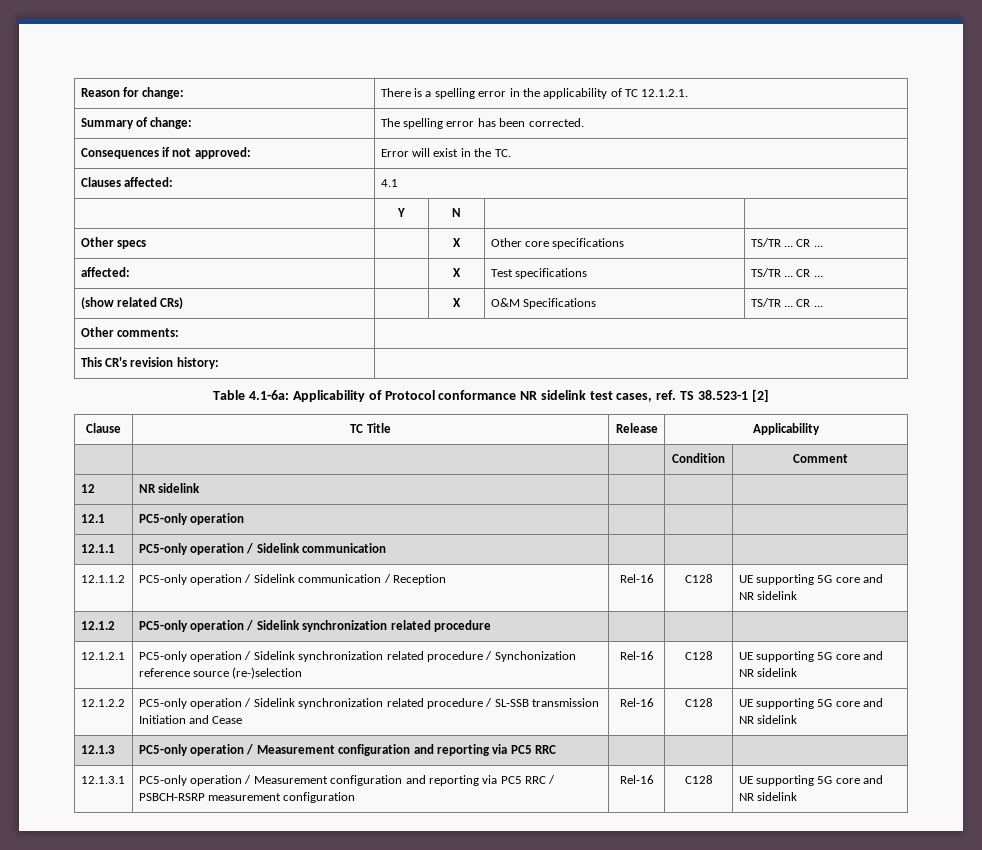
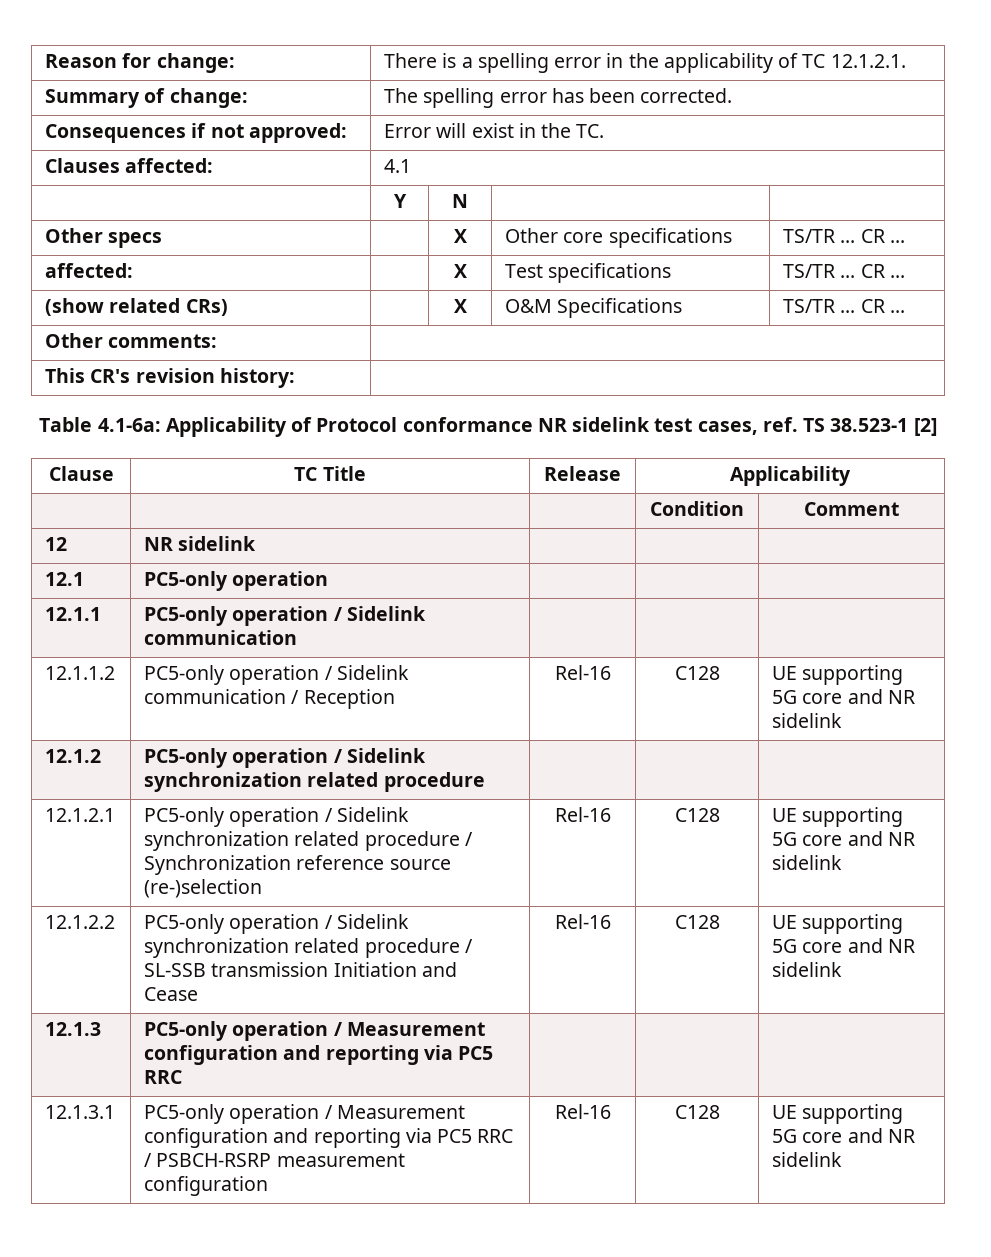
- 12.1.2.1 | PC5-only operation / Sidelink synchronization related procedure / Synchonization reference source (re-)selection | Rel-16 | C128 | UE supporting 5G core and NR sidelink
+ 12.1.2.1 | PC5-only operation / Sidelink synchronization related procedure / Synchronization reference source (re-)selection | Rel-16 | C128 | UE supporting 5G core and NR sidelink

